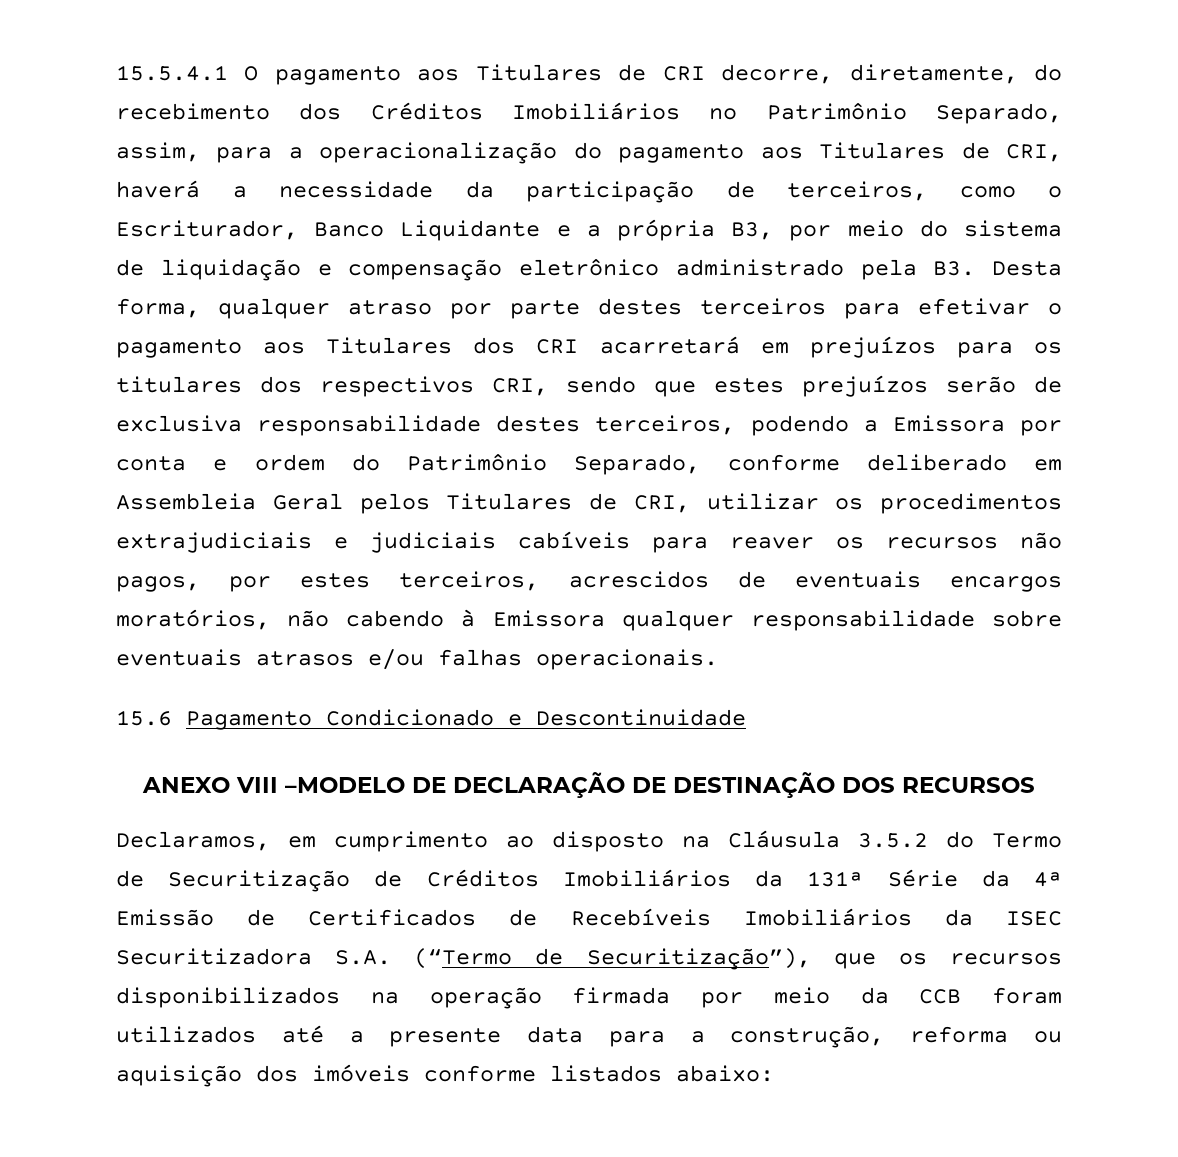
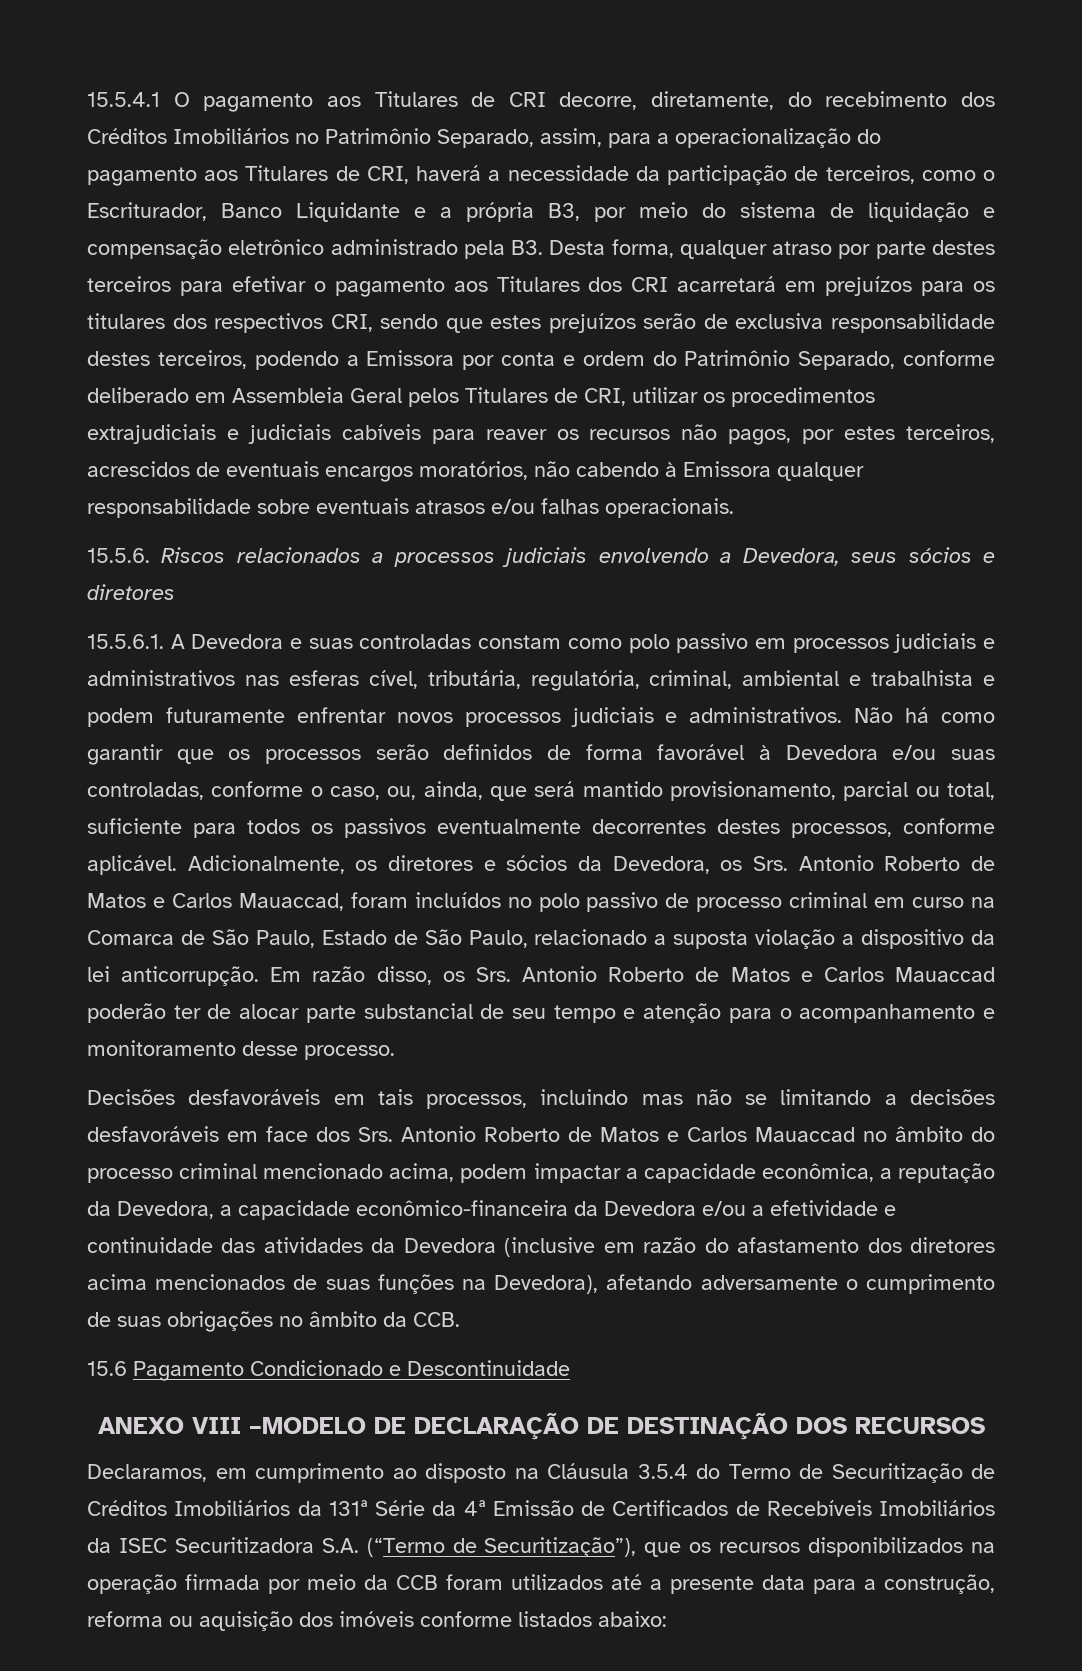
+ 15.5.6. Riscos relacionados a processos judiciais envolvendo a Devedora, seus sócios e diretores
+ 15.5.6.1. A Devedora e suas controladas constam como polo passivo em processos judiciais e administrativos nas esferas cível, tributária, regulatória, criminal, ambiental e trabalhista e podem futuramente enfrentar novos processos judiciais e administrativos. Não há como garantir que os processos serão definidos de forma favorável à Devedora e/ou suas controladas, conforme o caso, ou, ainda, que será mantido provisionamento, parcial ou total, suficiente para todos os passivos eventualmente decorrentes destes processos, conforme aplicável. Adicionalmente, os diretores e sócios da Devedora, os Srs. Antonio Roberto de Matos e Carlos Mauaccad, foram incluídos no polo passivo de processo criminal em curso na Comarca de São Paulo, Estado de São Paulo, relacionado a suposta violação a dispositivo da lei anticorrupção. Em razão disso, os Srs. Antonio Roberto de Matos e Carlos Mauaccad poderão ter de alocar parte substancial de seu tempo e atenção para o acompanhamento e monitoramento desse processo.
+ Decisões desfavoráveis em tais processos, incluindo mas não se limitando a decisões desfavoráveis em face dos Srs. Antonio Roberto de Matos e Carlos Mauaccad no âmbito do processo criminal mencionado acima, podem impactar a capacidade econômica, a reputação da Devedora, a capacidade econômico-financeira da Devedora e/ou a efetividade e continuidade das atividades da Devedora (inclusive em razão do afastamento dos diretores acima mencionados de suas funções na Devedora), afetando adversamente o cumprimento de suas obrigações no âmbito da CCB.
- Declaramos, em cumprimento ao disposto na Cláusula 3.5.2 do Termo de Securitização de Créditos Imobiliários da 131ª Série da 4ª Emissão de Certificados de Recebíveis Imobiliários da ISEC Securitizadora S.A. (“Termo de Securitização”), que os recursos disponibilizados na operação firmada por meio da CCB foram utilizados até a presente data para a construção, reforma ou aquisição dos imóveis conforme listados abaixo:
+ Declaramos, em cumprimento ao disposto na Cláusula 3.5.4 do Termo de Securitização de Créditos Imobiliários da 131ª Série da 4ª Emissão de Certificados de Recebíveis Imobiliários da ISEC Securitizadora S.A. (“Termo de Securitização”), que os recursos disponibilizados na operação firmada por meio da CCB foram utilizados até a presente data para a construção, reforma ou aquisição dos imóveis conforme listados abaixo:

